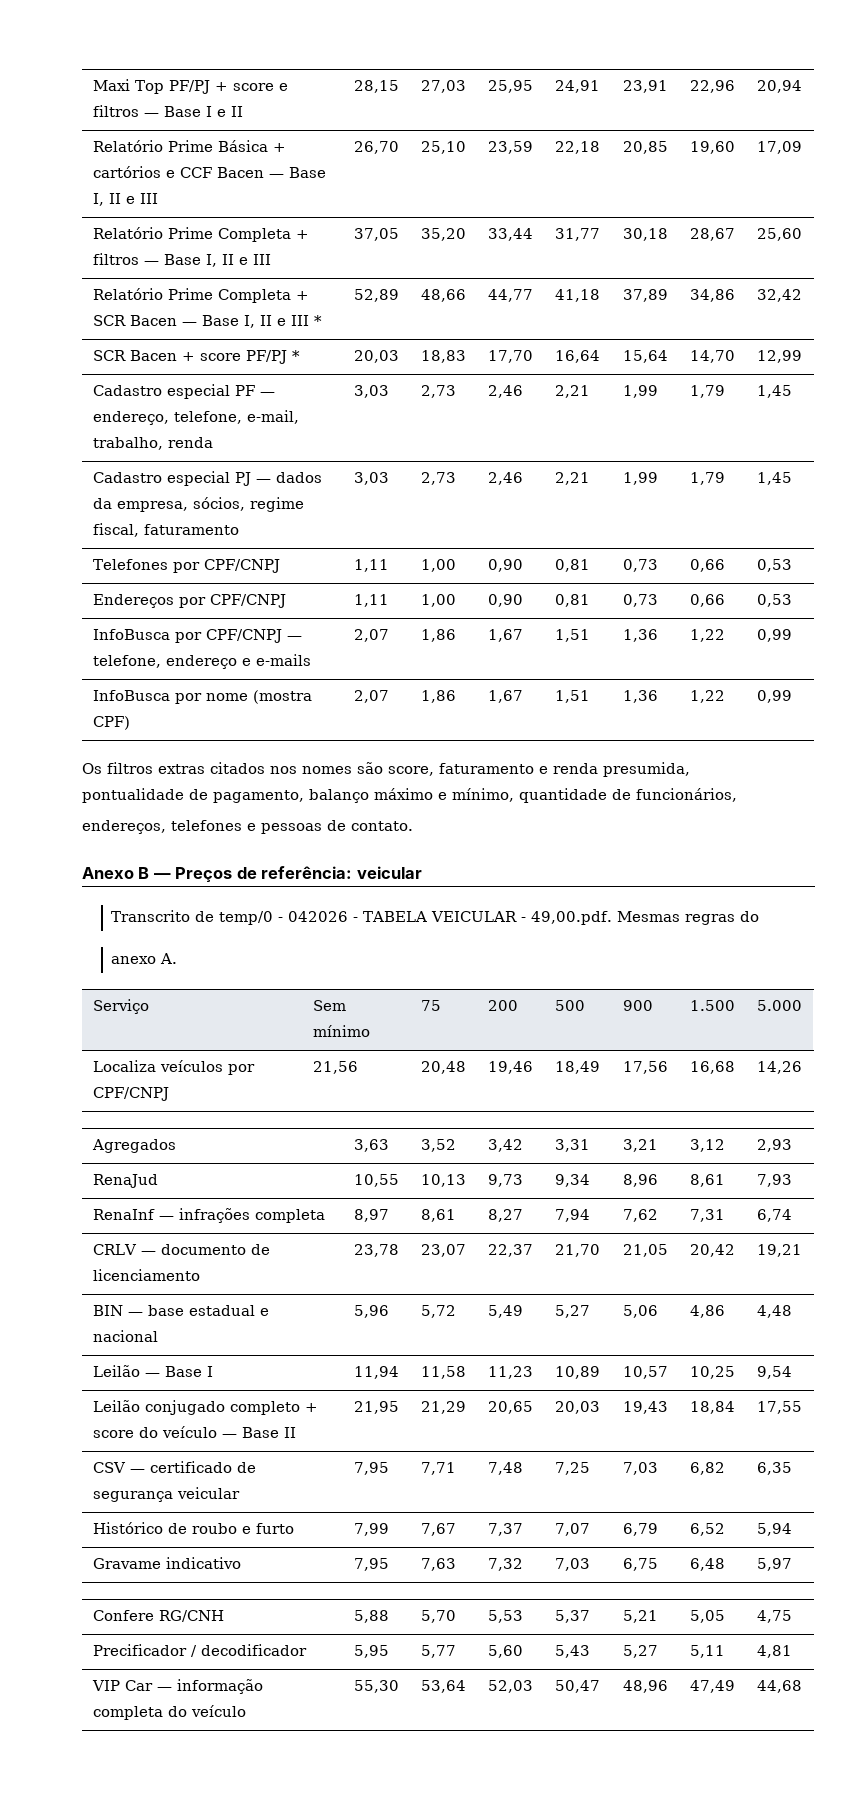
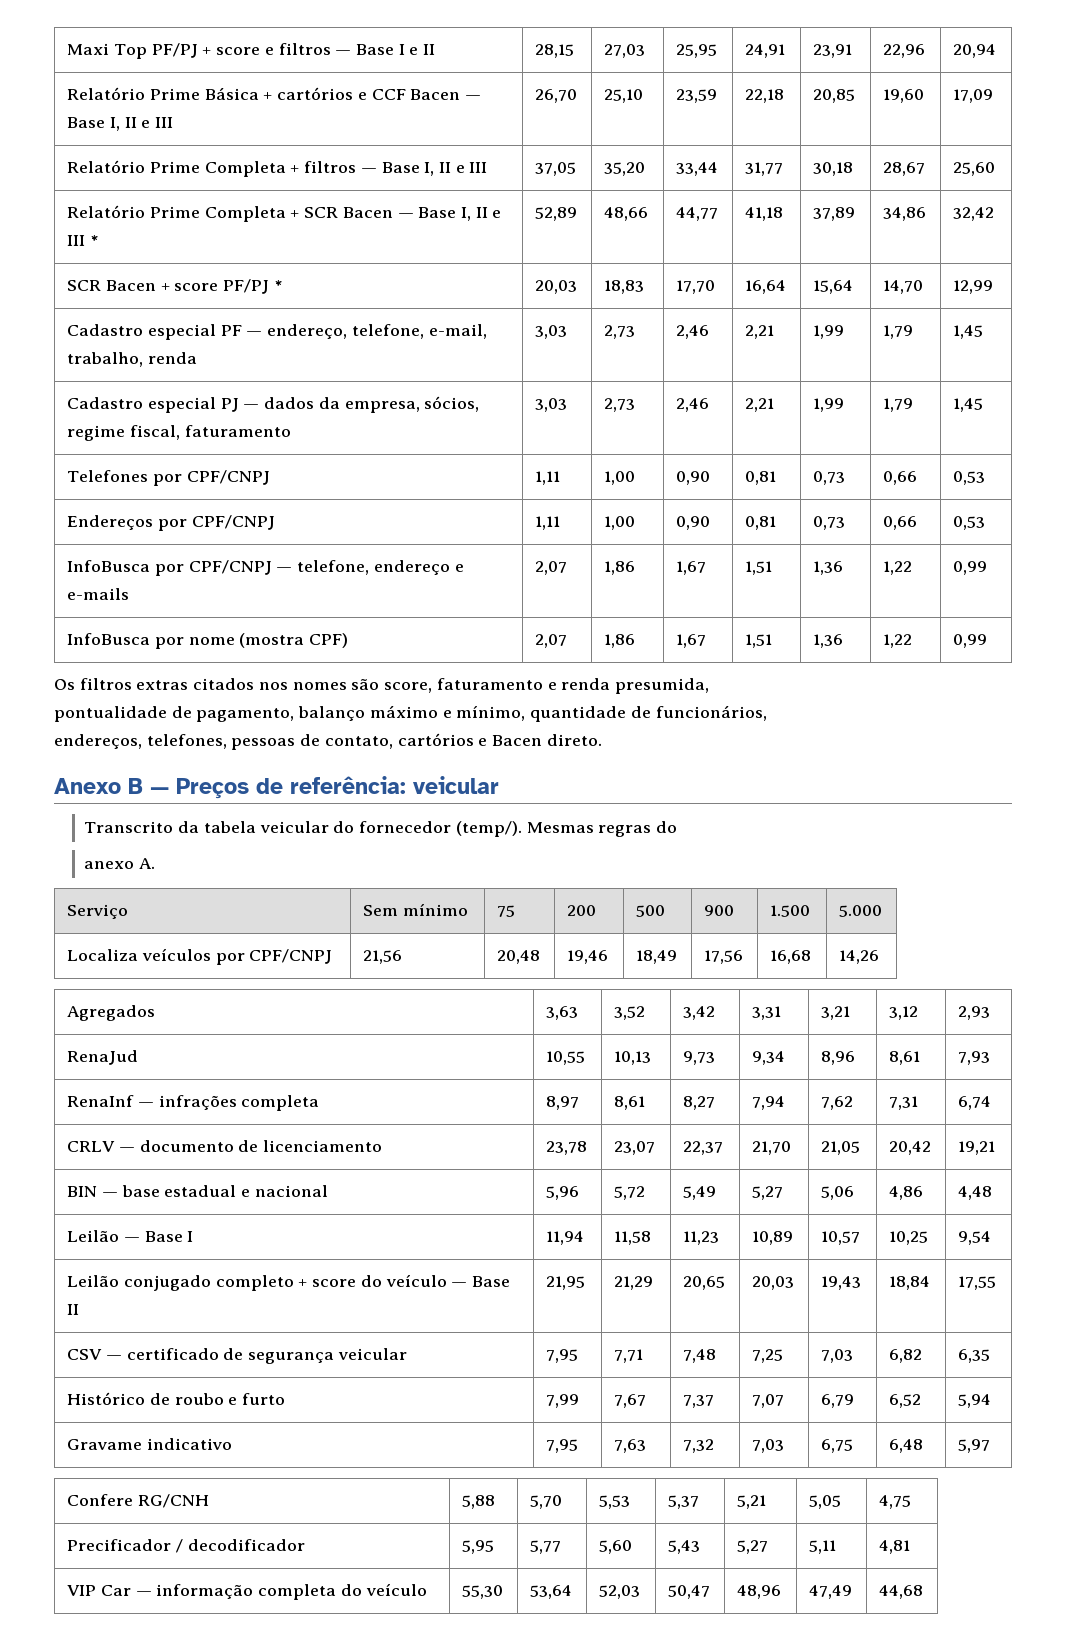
- endereços, telefones e pessoas de contato.
+ endereços, telefones, pessoas de contato, cartórios e Bacen direto.
- Transcrito de temp/0 - 042026 - TABELA VEICULAR - 49,00.pdf. Mesmas regras do
+ Transcrito da tabela veicular do fornecedor (temp/). Mesmas regras do

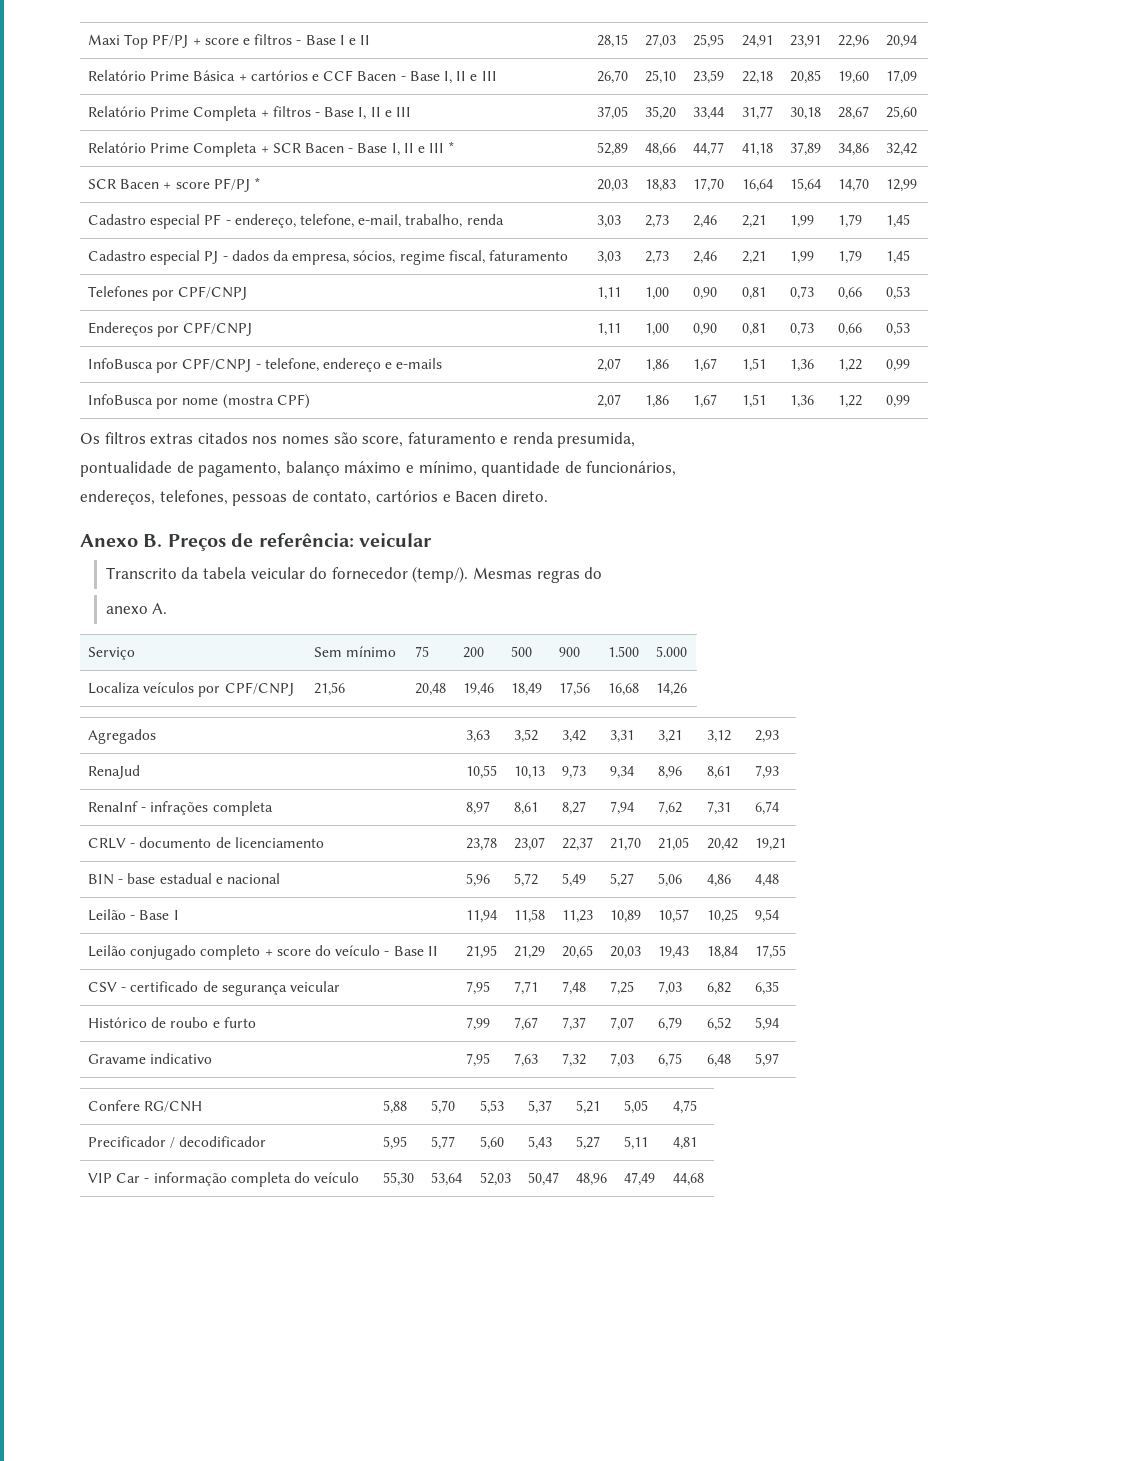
- Maxi Top PF/PJ + score e filtros — Base I e II | 28,15 | 27,03 | 25,95 | 24,91 | 23,91 | 22,96 | 20,94
+ Maxi Top PF/PJ + score e filtros - Base I e II | 28,15 | 27,03 | 25,95 | 24,91 | 23,91 | 22,96 | 20,94
- Relatório Prime Básica + cartórios e CCF Bacen — Base I, II e III | 26,70 | 25,10 | 23,59 | 22,18 | 20,85 | 19,60 | 17,09
+ Relatório Prime Básica + cartórios e CCF Bacen - Base I, II e III | 26,70 | 25,10 | 23,59 | 22,18 | 20,85 | 19,60 | 17,09
- Relatório Prime Completa + filtros — Base I, II e III | 37,05 | 35,20 | 33,44 | 31,77 | 30,18 | 28,67 | 25,60
+ Relatório Prime Completa + filtros - Base I, II e III | 37,05 | 35,20 | 33,44 | 31,77 | 30,18 | 28,67 | 25,60
- Relatório Prime Completa + SCR Bacen — Base I, II e III * | 52,89 | 48,66 | 44,77 | 41,18 | 37,89 | 34,86 | 32,42
+ Relatório Prime Completa + SCR Bacen - Base I, II e III * | 52,89 | 48,66 | 44,77 | 41,18 | 37,89 | 34,86 | 32,42
- Cadastro especial PF — endereço, telefone, e-mail, trabalho, renda | 3,03 | 2,73 | 2,46 | 2,21 | 1,99 | 1,79 | 1,45
+ Cadastro especial PF - endereço, telefone, e-mail, trabalho, renda | 3,03 | 2,73 | 2,46 | 2,21 | 1,99 | 1,79 | 1,45
- Cadastro especial PJ — dados da empresa, sócios, regime fiscal, faturamento | 3,03 | 2,73 | 2,46 | 2,21 | 1,99 | 1,79 | 1,45
+ Cadastro especial PJ - dados da empresa, sócios, regime fiscal, faturamento | 3,03 | 2,73 | 2,46 | 2,21 | 1,99 | 1,79 | 1,45
- InfoBusca por CPF/CNPJ — telefone, endereço e e-mails | 2,07 | 1,86 | 1,67 | 1,51 | 1,36 | 1,22 | 0,99
+ InfoBusca por CPF/CNPJ - telefone, endereço e e-mails | 2,07 | 1,86 | 1,67 | 1,51 | 1,36 | 1,22 | 0,99
- Anexo B — Preços de referência: veicular
+ Anexo B. Preços de referência: veicular
- RenaInf — infrações completa | 8,97 | 8,61 | 8,27 | 7,94 | 7,62 | 7,31 | 6,74
+ RenaInf - infrações completa | 8,97 | 8,61 | 8,27 | 7,94 | 7,62 | 7,31 | 6,74
- CRLV — documento de licenciamento | 23,78 | 23,07 | 22,37 | 21,70 | 21,05 | 20,42 | 19,21
+ CRLV - documento de licenciamento | 23,78 | 23,07 | 22,37 | 21,70 | 21,05 | 20,42 | 19,21
- BIN — base estadual e nacional | 5,96 | 5,72 | 5,49 | 5,27 | 5,06 | 4,86 | 4,48
+ BIN - base estadual e nacional | 5,96 | 5,72 | 5,49 | 5,27 | 5,06 | 4,86 | 4,48
- Leilão — Base I | 11,94 | 11,58 | 11,23 | 10,89 | 10,57 | 10,25 | 9,54
+ Leilão - Base I | 11,94 | 11,58 | 11,23 | 10,89 | 10,57 | 10,25 | 9,54
- Leilão conjugado completo + score do veículo — Base II | 21,95 | 21,29 | 20,65 | 20,03 | 19,43 | 18,84 | 17,55
+ Leilão conjugado completo + score do veículo - Base II | 21,95 | 21,29 | 20,65 | 20,03 | 19,43 | 18,84 | 17,55
- CSV — certificado de segurança veicular | 7,95 | 7,71 | 7,48 | 7,25 | 7,03 | 6,82 | 6,35
+ CSV - certificado de segurança veicular | 7,95 | 7,71 | 7,48 | 7,25 | 7,03 | 6,82 | 6,35
- VIP Car — informação completa do veículo | 55,30 | 53,64 | 52,03 | 50,47 | 48,96 | 47,49 | 44,68
+ VIP Car - informação completa do veículo | 55,30 | 53,64 | 52,03 | 50,47 | 48,96 | 47,49 | 44,68

